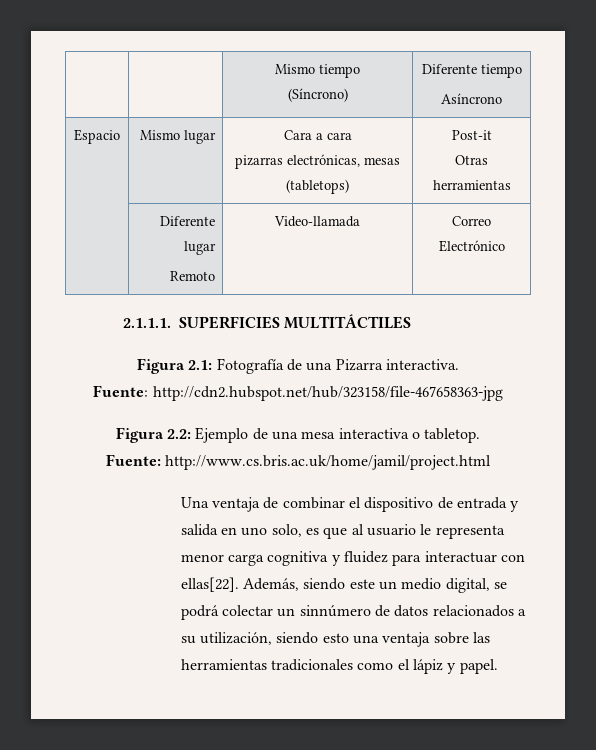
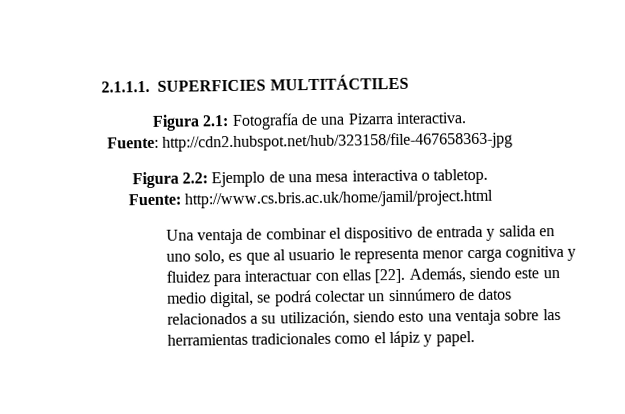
- | | Mismo tiempo
- (Síncrono) | Diferente tiempo
- Asíncrono
- Espacio | Mismo lugar | Cara a cara
- pizarras electrónicas, mesas (tabletops) | Post-it
- Otras herramientas
- | Diferente lugar
- Remoto | Video-llamada | Correo Electrónico
- Una ventaja de combinar el dispositivo de entrada y salida en uno solo, es que al usuario le representa menor carga cognitiva y fluidez para interactuar con ellas[22].
+ Una ventaja de combinar el dispositivo de entrada y salida en uno solo, es que al usuario le representa menor carga cognitiva y fluidez para interactuar con ellas [22].

